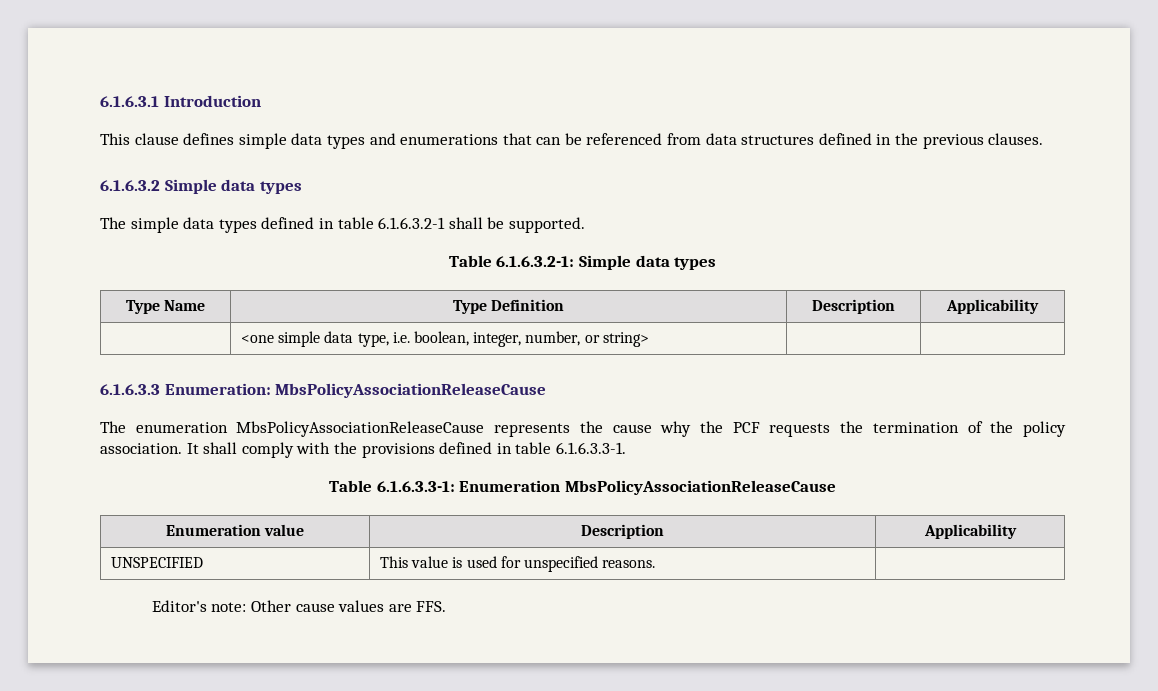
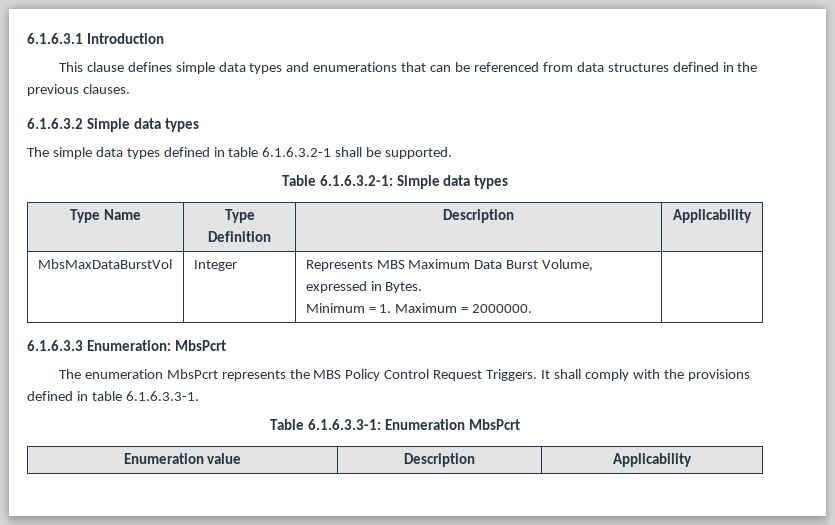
- | <one simple data type, i.e. boolean, integer, number, or string> | |
+ MbsMaxDataBurstVol | Integer | Represents MBS Maximum Data Burst Volume, expressed in Bytes.
+ Minimum = 1. Maximum = 2000000. |
- 6.1.6.3.3 Enumeration: MbsPolicyAssociationReleaseCause
+ 6.1.6.3.3 Enumeration: MbsPcrt
- The enumeration MbsPolicyAssociationReleaseCause represents the cause why the PCF requests the termination of the policy association.
+ The enumeration MbsPcrt represents the MBS Policy Control Request Triggers.
- Table 6.1.6.3.3-1: Enumeration MbsPolicyAssociationReleaseCause
+ Table 6.1.6.3.3-1: Enumeration MbsPcrt
- UNSPECIFIED | This value is used for unspecified reasons. |
- Editor's note: Other cause values are FFS.

